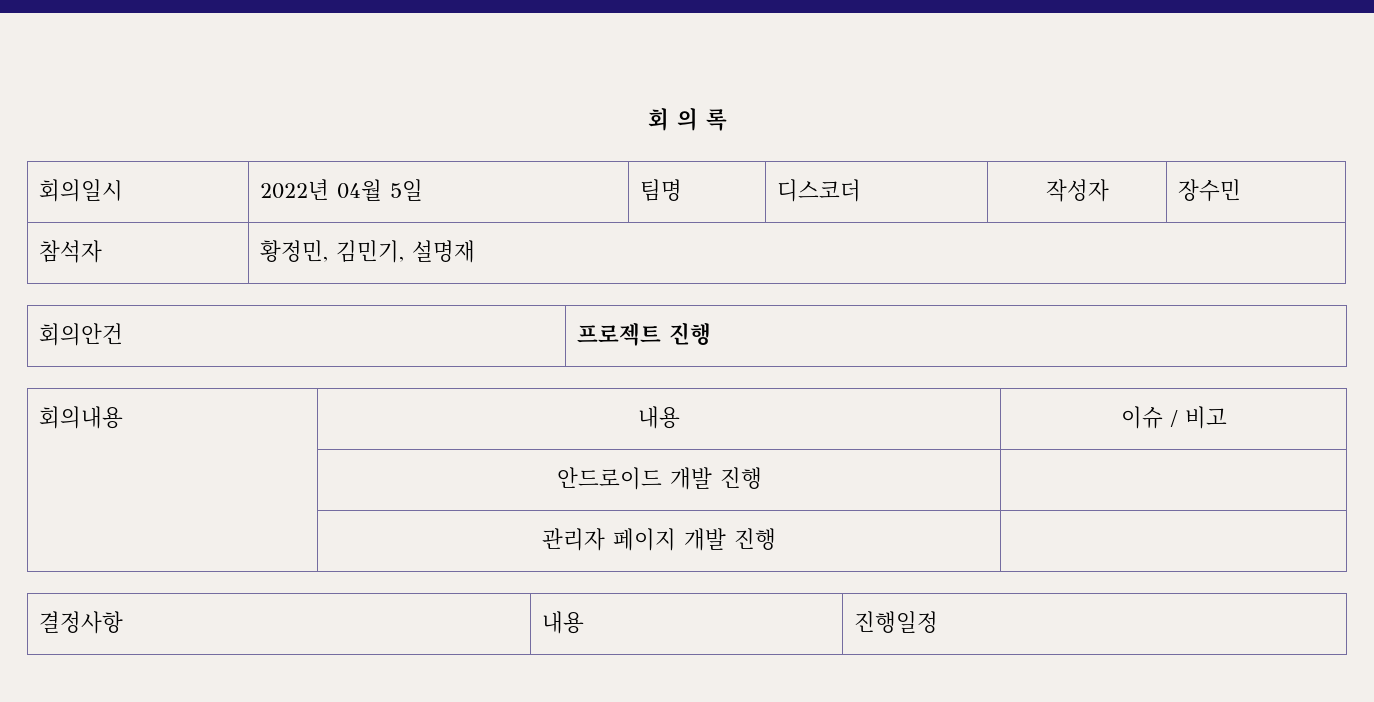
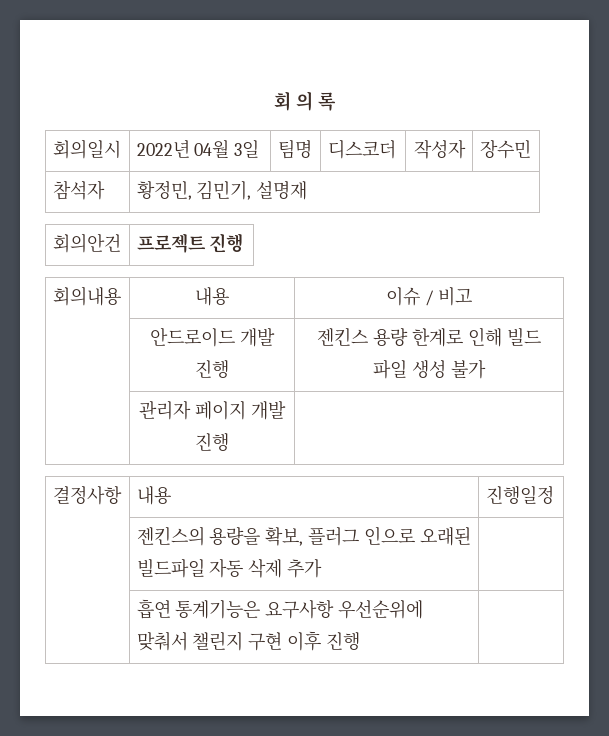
- 회의일시 | 2022년 04월 5일 | 팀명 | 디스코더 | 작성자 | 장수민
+ 회의일시 | 2022년 04월 3일 | 팀명 | 디스코더 | 작성자 | 장수민
- | 안드로이드 개발 진행 |
+ | 안드로이드 개발 진행 | 젠킨스 용량 한계로 인해 빌드 파일 생성 불가
+ | 젠킨스의 용량을 확보, 플러그 인으로 오래된 빌드파일 자동 삭제 추가 |
+ | 흡연 통계기능은 요구사항 우선순위에 맞춰서 챌린지 구현 이후 진행 |

